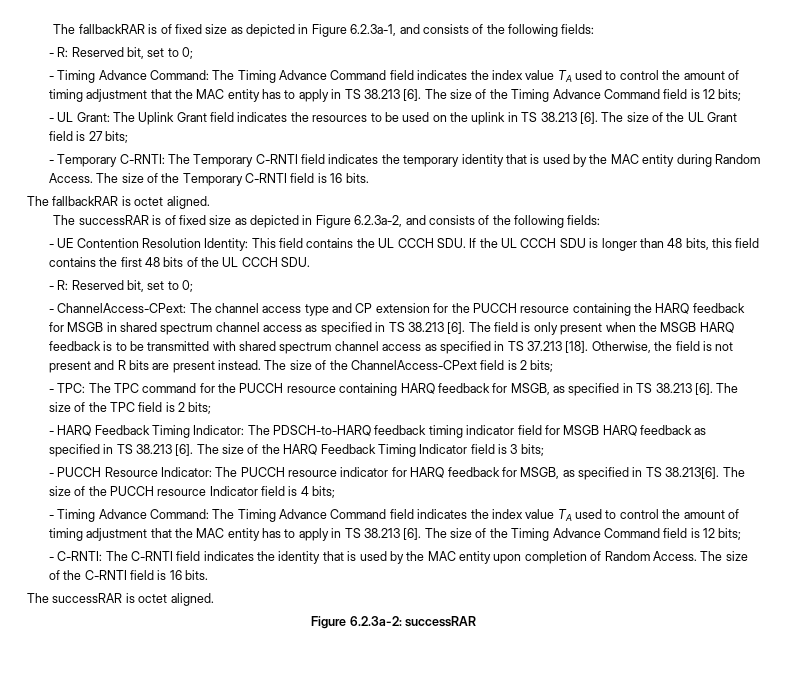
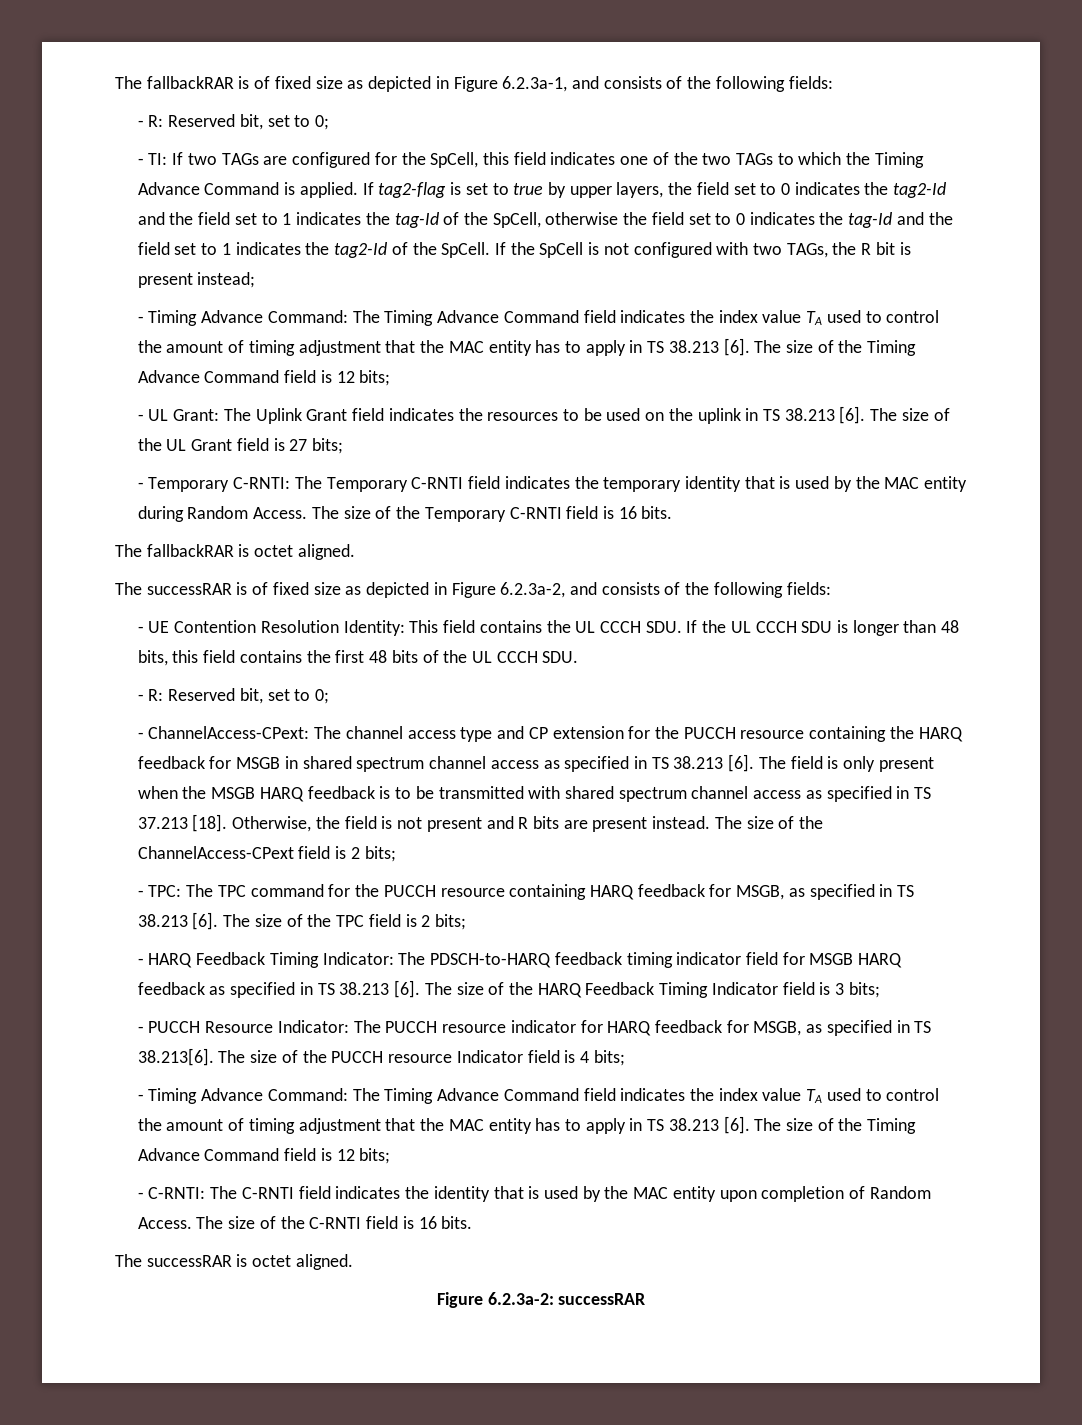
+ - TI: If two TAGs are configured for the SpCell, this field indicates one of the two TAGs to which the Timing Advance Command is applied. If tag2-flag is set to true by upper layers, the field set to 0 indicates the tag2-Id and the field set to 1 indicates the tag-Id of the SpCell, otherwise the field set to 0 indicates the tag-Id and the field set to 1 indicates the tag2-Id of the SpCell. If the SpCell is not configured with two TAGs, the R bit is present instead;

